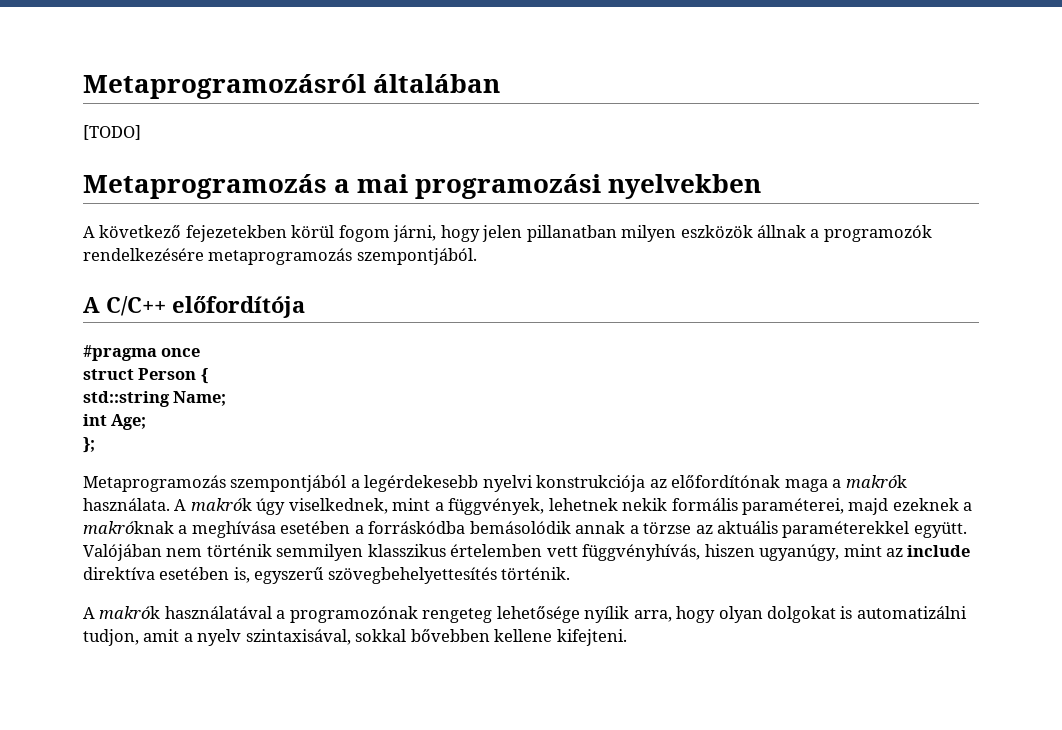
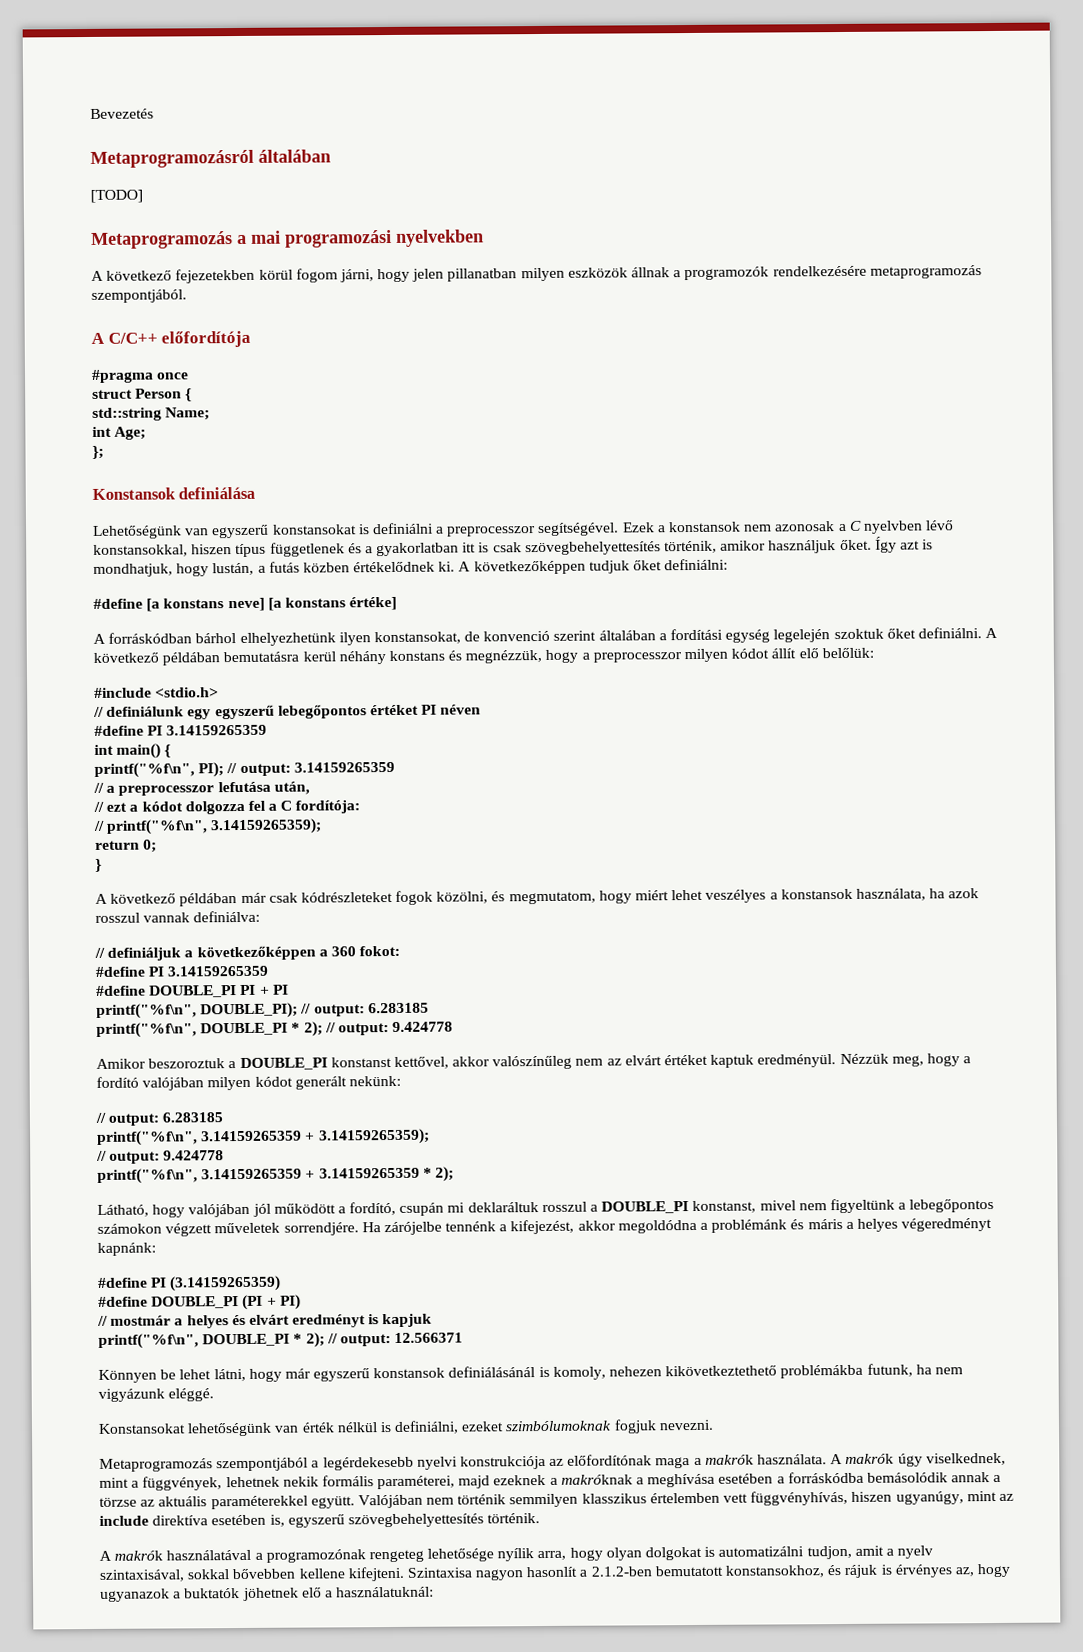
+ Bevezetés
+ Konstansok definiálása
+ Lehetőségünk van egyszerű konstansokat is definiálni a preprocesszor segítségével. Ezek a konstansok nem azonosak a C nyelvben lévő konstansokkal, hiszen típus függetlenek és a gyakorlatban itt is csak szövegbehelyettesítés történik, amikor használjuk őket. Így azt is mondhatjuk, hogy lustán, a futás közben értékelődnek ki. A következőképpen tudjuk őket definiálni:
+ #define [a konstans neve] [a konstans értéke]
+ A forráskódban bárhol elhelyezhetünk ilyen konstansokat, de konvenció szerint általában a fordítási egység legelején szoktuk őket definiálni. A következő példában bemutatásra kerül néhány konstans és megnézzük, hogy a preprocesszor milyen kódot állít elő belőlük:
+ #include <stdio.h>
+ // definiálunk egy egyszerű lebegőpontos értéket PI néven
+ #define PI 3.14159265359
+ int main() {
+ printf("%f\n", PI); // output: 3.14159265359
+ // a preprocesszor lefutása után,
+ // ezt a kódot dolgozza fel a C fordítója:
+ // printf("%f\n", 3.14159265359);
+ return 0;
+ }
+ A következő példában már csak kódrészleteket fogok közölni, és megmutatom, hogy miért lehet veszélyes a konstansok használata, ha azok rosszul vannak definiálva:
+ // definiáljuk a következőképpen a 360 fokot:
+ #define PI 3.14159265359
+ #define DOUBLE_PI PI + PI
+ printf("%f\n", DOUBLE_PI); // output: 6.283185
+ printf("%f\n", DOUBLE_PI * 2); // output: 9.424778
+ Amikor beszoroztuk a DOUBLE_PI konstanst kettővel, akkor valószínűleg nem az elvárt értéket kaptuk eredményül. Nézzük meg, hogy a fordító valójában milyen kódot generált nekünk:
+ // output: 6.283185
+ printf("%f\n", 3.14159265359 + 3.14159265359);
+ // output: 9.424778
+ printf("%f\n", 3.14159265359 + 3.14159265359 * 2);
+ Látható, hogy valójában jól működött a fordító, csupán mi deklaráltuk rosszul a DOUBLE_PI konstanst, mivel nem figyeltünk a lebegőpontos számokon végzett műveletek sorrendjére. Ha zárójelbe tennénk a kifejezést, akkor megoldódna a problémánk és máris a helyes végeredményt kapnánk:
+ #define PI (3.14159265359)
+ #define DOUBLE_PI (PI + PI)
+ // mostmár a helyes és elvárt eredményt is kapjuk
+ printf("%f\n", DOUBLE_PI * 2); // output: 12.566371
+ Könnyen be lehet látni, hogy már egyszerű konstansok definiálásánál is komoly, nehezen kikövetkeztethető problémákba futunk, ha nem vigyázunk eléggé.
+ Konstansokat lehetőségünk van érték nélkül is definiálni, ezeket szimbólumoknak fogjuk nevezni.
+ Szintaxisa nagyon hasonlít a 2.1.2-ben bemutatott konstansokhoz, és rájuk is érvényes az, hogy ugyanazok a buktatók jöhetnek elő a használatuknál:

